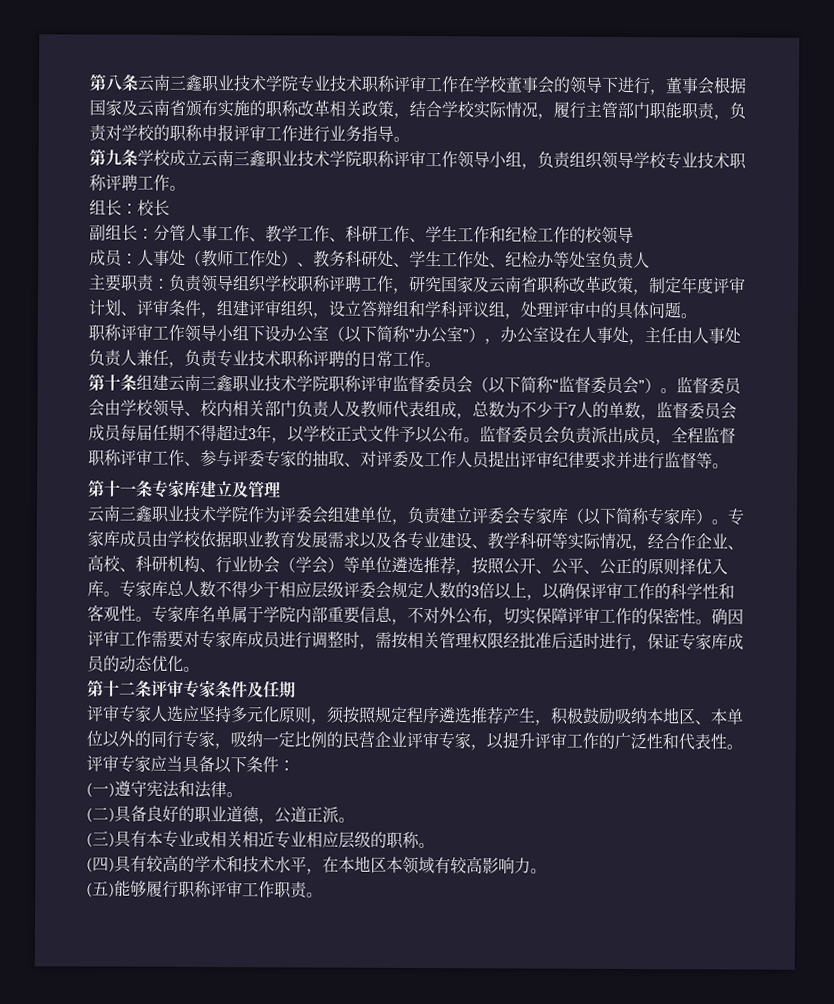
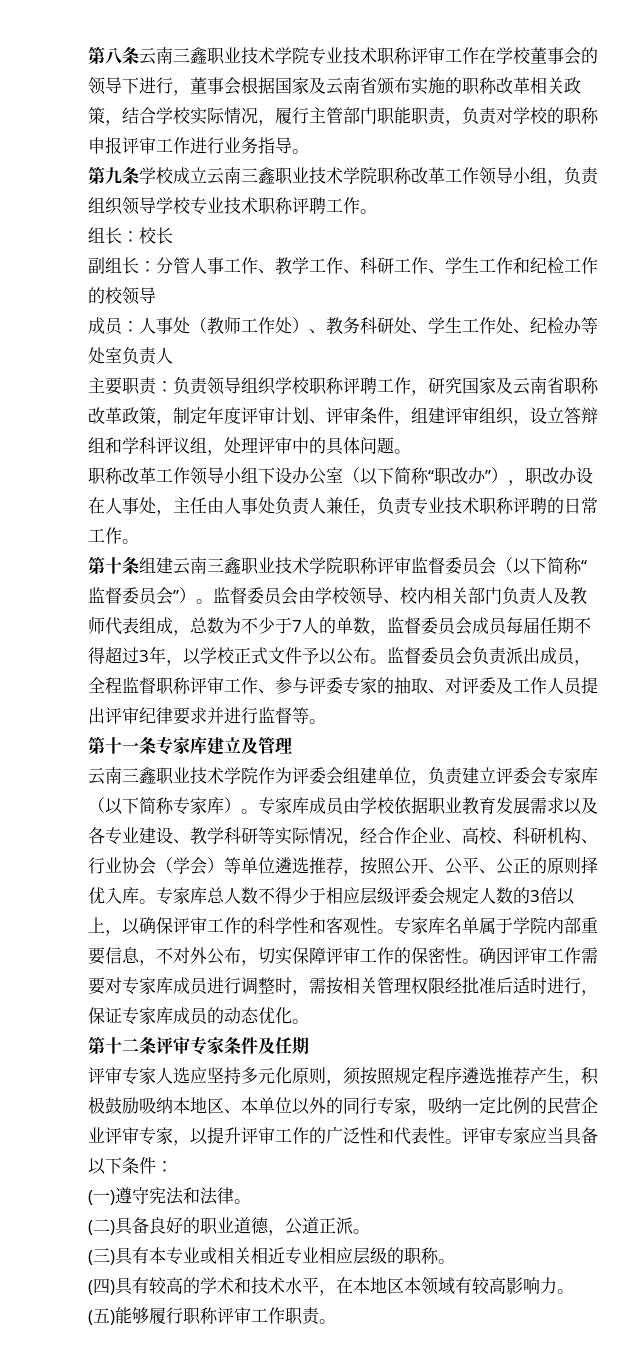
- 第九条学校成立云南三鑫职业技术学院职称评审工作领导小组，负责组织领导学校专业技术职称评聘工作。
+ 第九条学校成立云南三鑫职业技术学院职称改革工作领导小组，负责组织领导学校专业技术职称评聘工作。
- 职称评审工作领导小组下设办公室（以下简称“办公室”），办公室设在人事处，主任由人事处负责人兼任，负责专业技术职称评聘的日常工作。
+ 职称改革工作领导小组下设办公室（以下简称“职改办”），职改办设在人事处，主任由人事处负责人兼任，负责专业技术职称评聘的日常工作。

